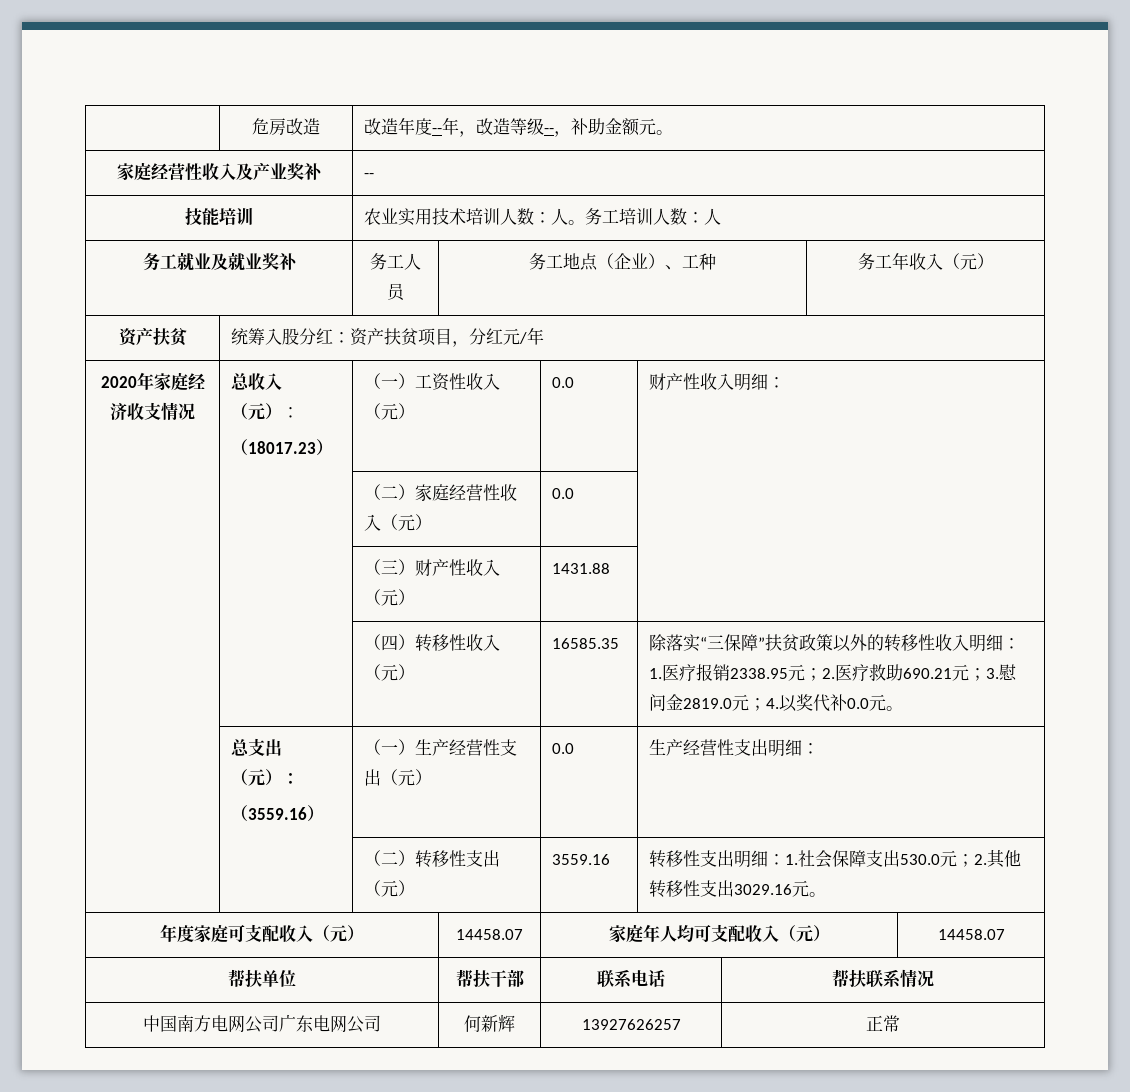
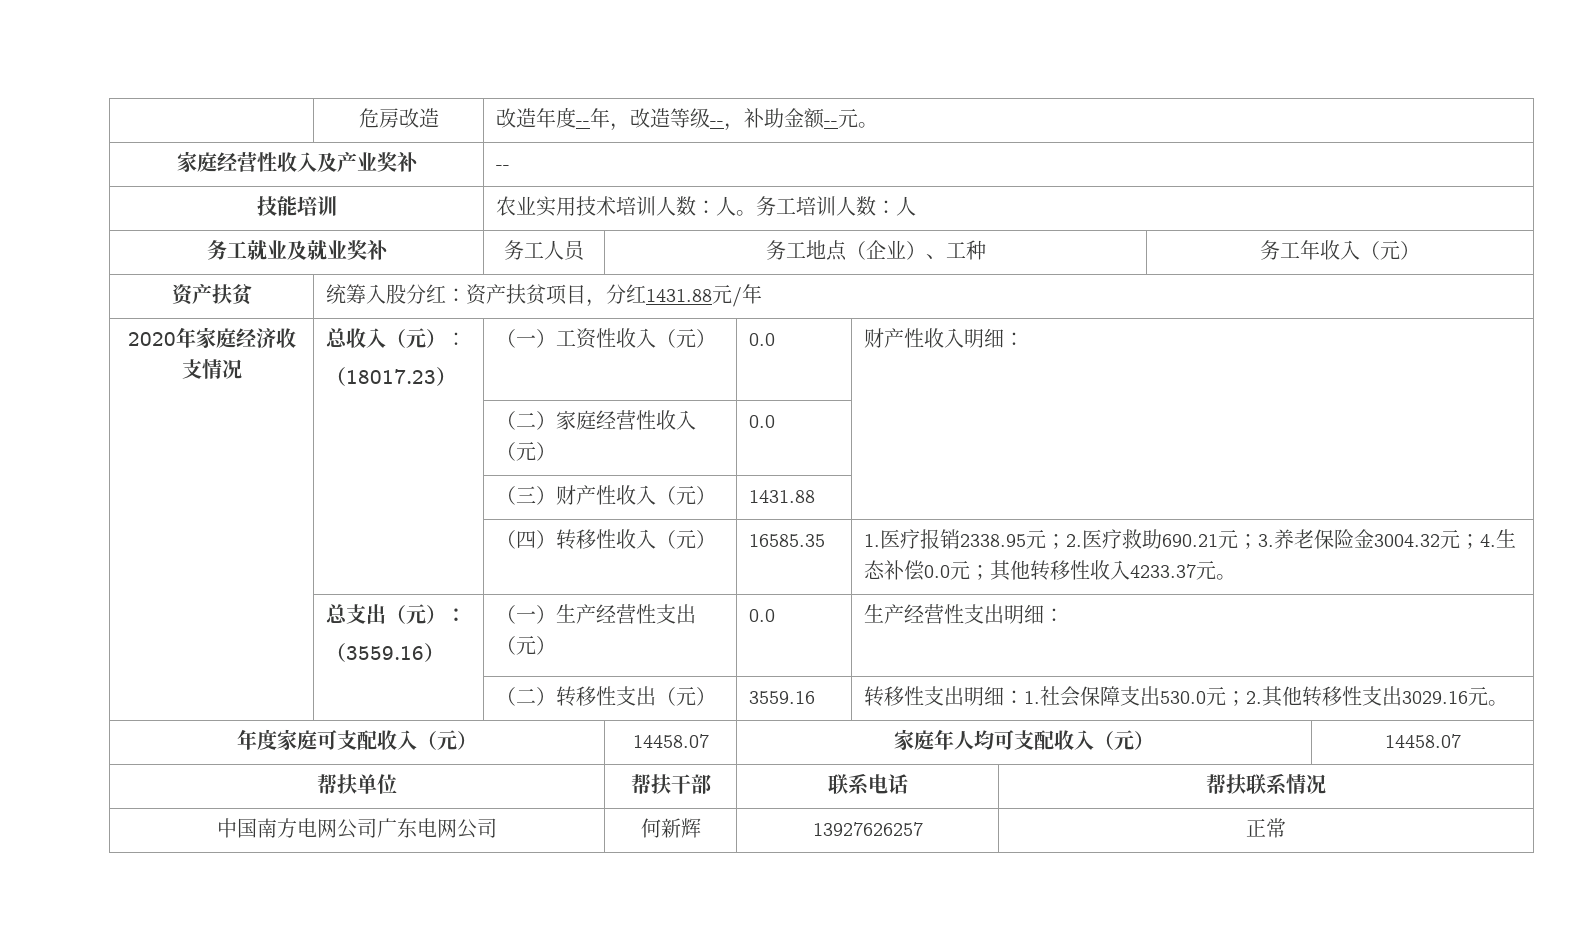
- | 危房改造 | 改造年度--年，改造等级--，补助金额元。
+ | 危房改造 | 改造年度--年，改造等级--，补助金额--元。
- 资产扶贫 | 统筹入股分红：资产扶贫项目，分红元/年
+ 资产扶贫 | 统筹入股分红：资产扶贫项目，分红1431.88元/年
- | | （四）转移性收入（元） | 16585.35 | 除落实“三保障”扶贫政策以外的转移性收入明细：1.医疗报销2338.95元；2.医疗救助690.21元；3.慰问金2819.0元；4.以奖代补0.0元。
+ | | （四）转移性收入（元） | 16585.35 | 1.医疗报销2338.95元；2.医疗救助690.21元；3.养老保险金3004.32元；4.生态补偿0.0元；其他转移性收入4233.37元。

